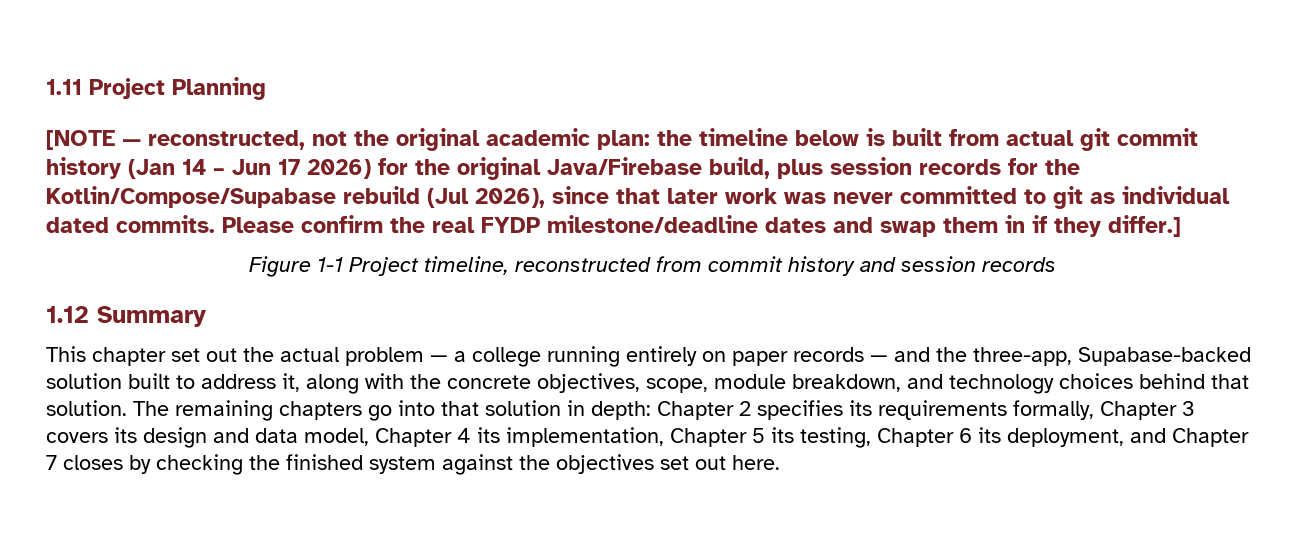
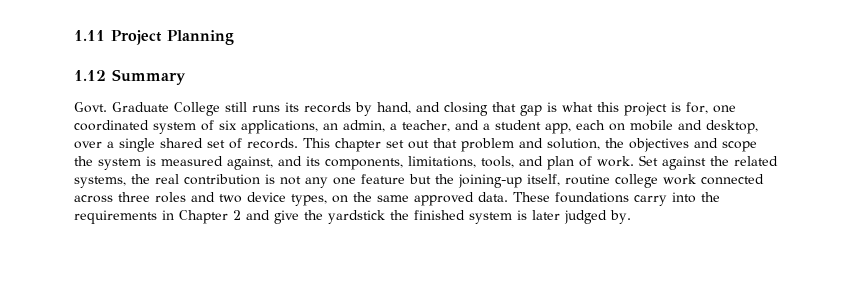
- [NOTE — reconstructed, not the original academic plan: the timeline below is built from actual git commit history (Jan 14 – Jun 17 2026) for the original Java/Firebase build, plus session records for the Kotlin/Compose/Supabase rebuild (Jul 2026), since that later work was never committed to git as individual dated commits. Please confirm the real FYDP milestone/deadline dates and swap them in if they differ.]
- Figure 1-1 Project timeline, reconstructed from commit history and session records
  1.12 Summary
- This chapter set out the actual problem — a college running entirely on paper records — and the three-app, Supabase-backed solution built to address it, along with the concrete objectives, scope, module breakdown, and technology choices behind that solution. The remaining chapters go into that solution in depth: Chapter 2 specifies its requirements formally, Chapter 3 covers its design and data model, Chapter 4 its implementation, Chapter 5 its testing, Chapter 6 its deployment, and Chapter 7 closes by checking the finished system against the objectives set out here.
+ Govt. Graduate College still runs its records by hand, and closing that gap is what this project is for, one coordinated system of six applications, an admin, a teacher, and a student app, each on mobile and desktop, over a single shared set of records. This chapter set out that problem and solution, the objectives and scope the system is measured against, and its components, limitations, tools, and plan of work. Set against the related systems, the real contribution is not any one feature but the joining-up itself, routine college work connected across three roles and two device types, on the same approved data. These foundations carry into the requirements in Chapter 2 and give the yardstick the finished system is later judged by.

